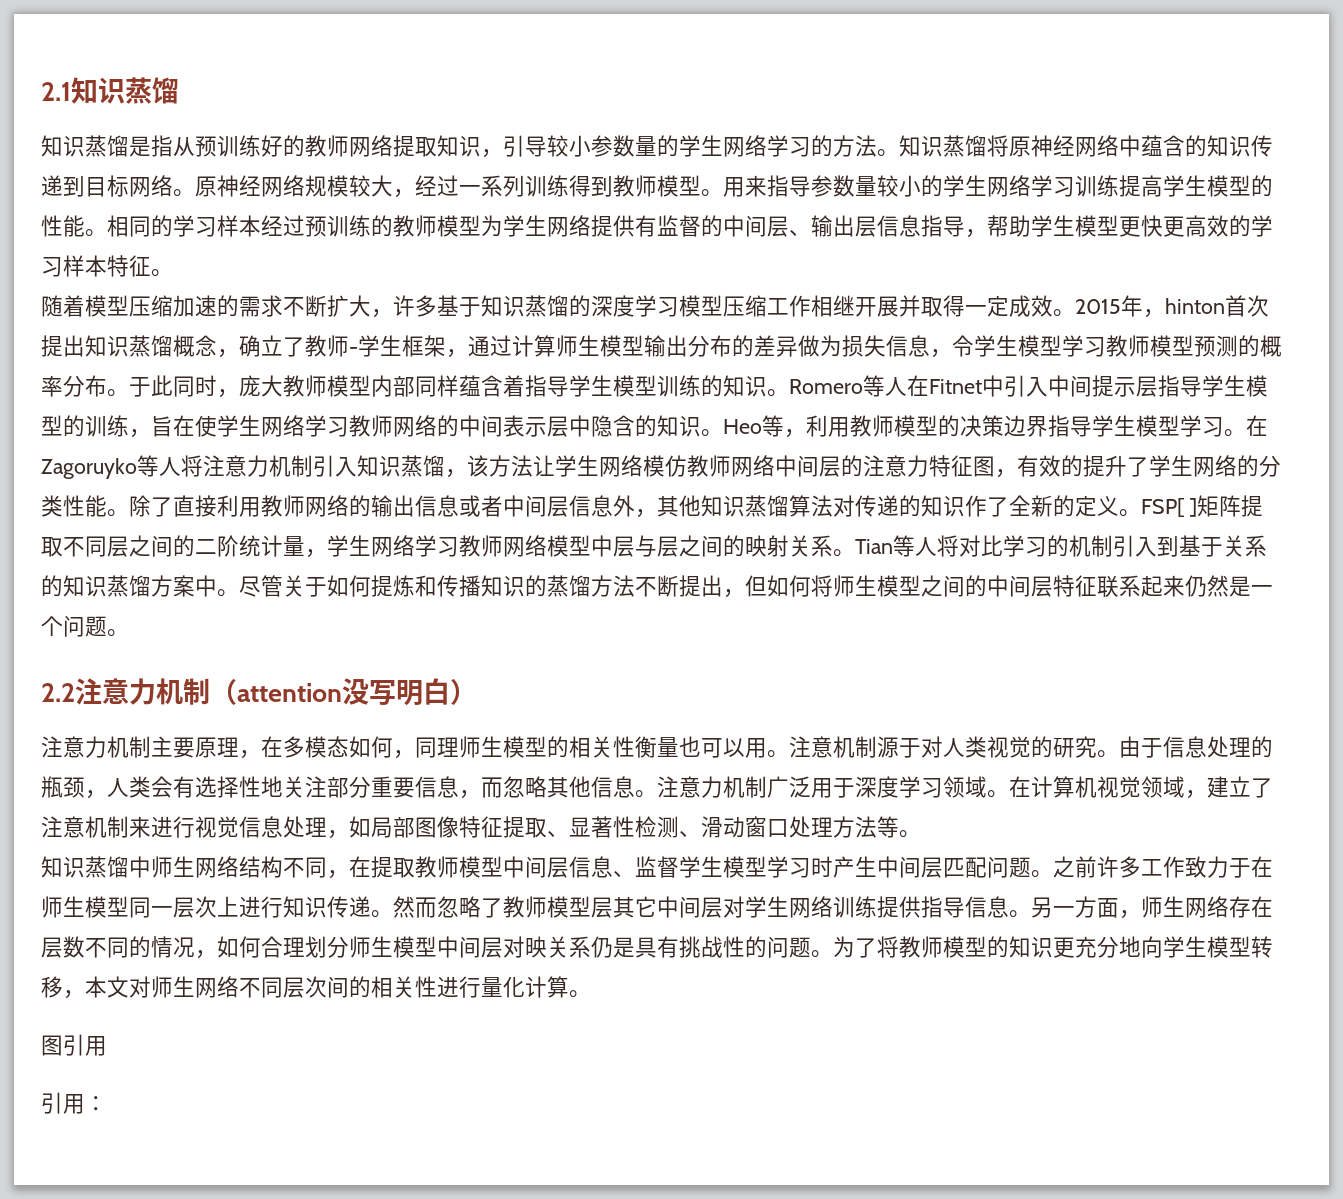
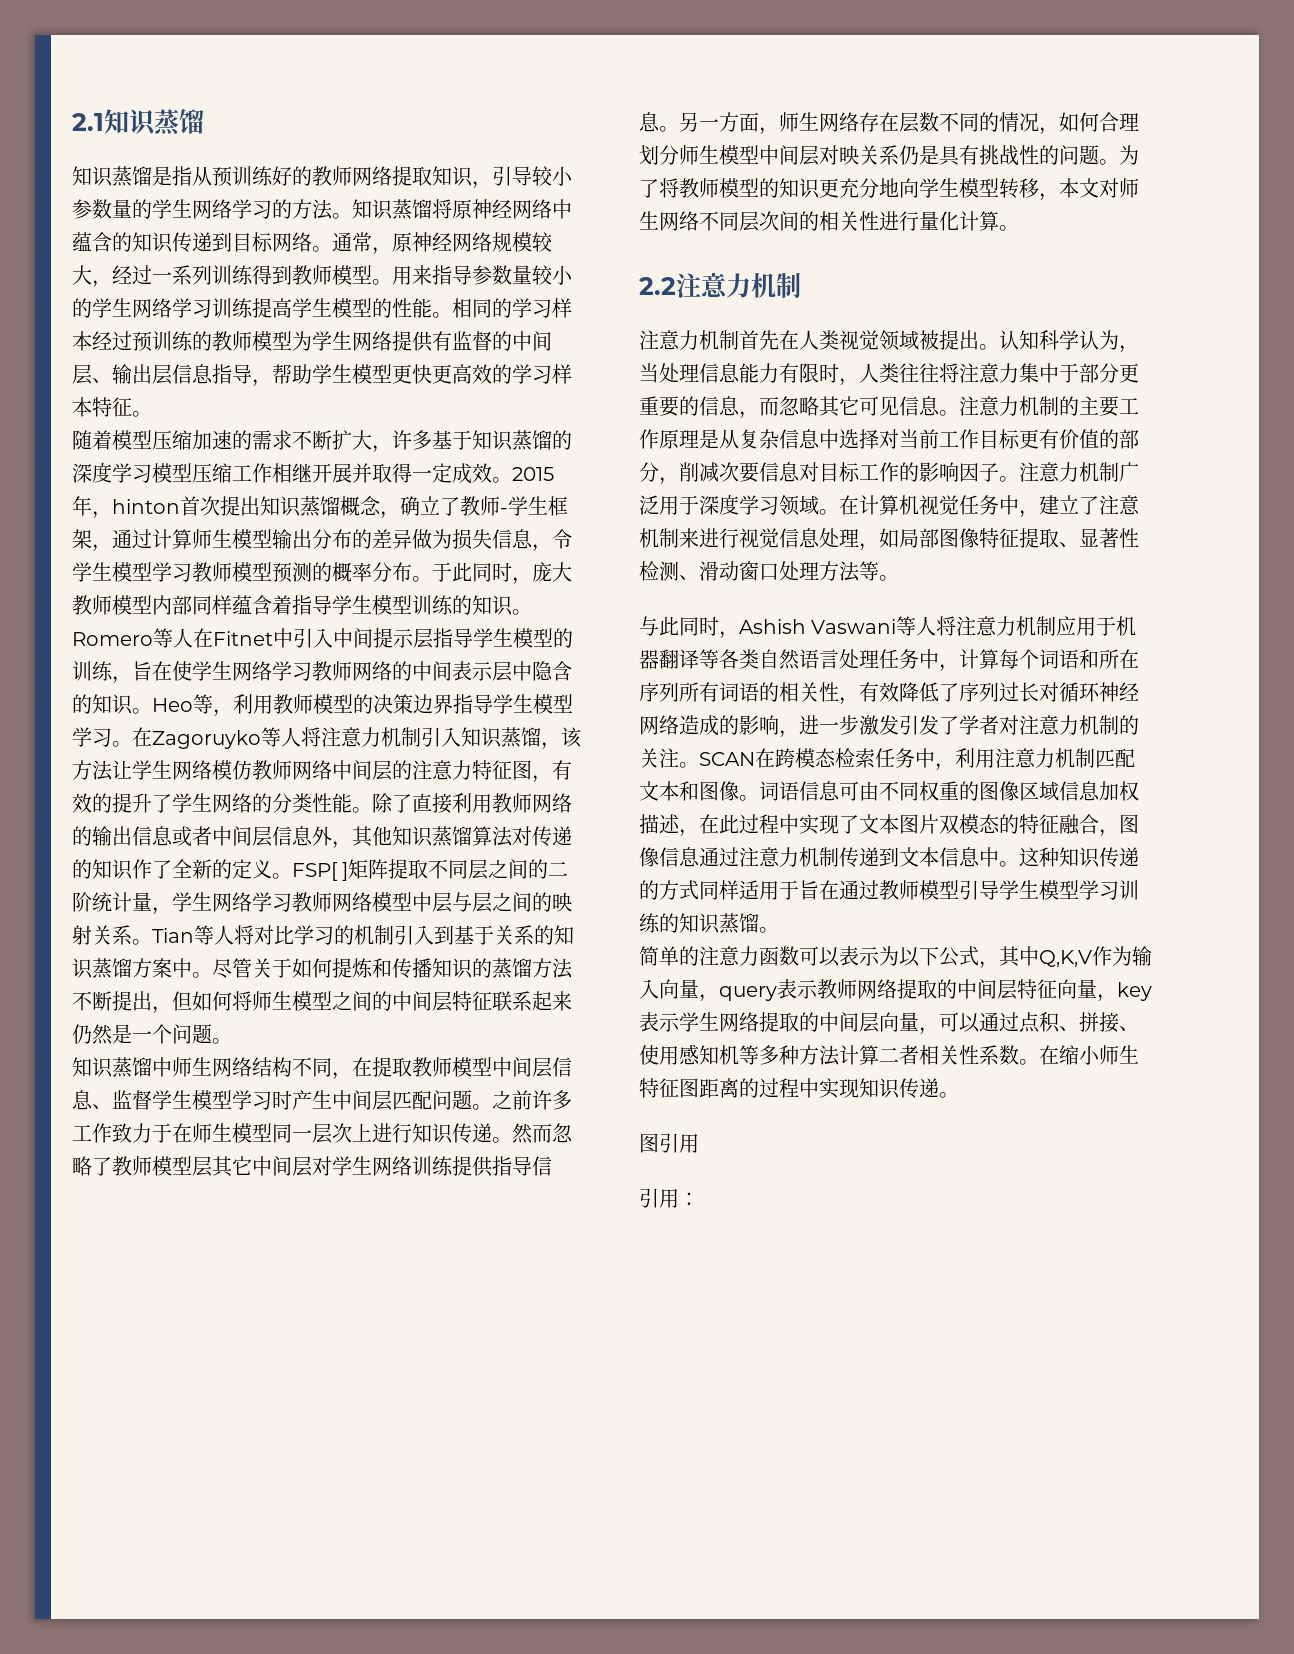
- 原神经网络规模较大，经过一系列训练得到教师模型。
+ 通常，原神经网络规模较大，经过一系列训练得到教师模型。
- 2.2注意力机制（attention没写明白）
- 注意力机制主要原理，在多模态如何，同理师生模型的相关性衡量也可以用。注意机制源于对人类视觉的研究。由于信息处理的瓶颈，人类会有选择性地关注部分重要信息，而忽略其他信息。注意力机制广泛用于深度学习领域。在计算机视觉领域，建立了注意机制来进行视觉信息处理，如局部图像特征提取、显著性检测、滑动窗口处理方法等。
+ 2.2注意力机制
+ 注意力机制首先在人类视觉领域被提出。认知科学认为，当处理信息能力有限时，人类往往将注意力集中于部分更重要的信息，而忽略其它可见信息。注意力机制的主要工作原理是从复杂信息中选择对当前工作目标更有价值的部分，削减次要信息对目标工作的影响因子。注意力机制广泛用于深度学习领域。在计算机视觉任务中，建立了注意机制来进行视觉信息处理，如局部图像特征提取、显著性检测、滑动窗口处理方法等。
+ 与此同时，Ashish Vaswani等人将注意力机制应用于机器翻译等各类自然语言处理任务中，计算每个词语和所在序列所有词语的相关性，有效降低了序列过长对循环神经网络造成的影响，进一步激发引发了学者对注意力机制的关注。SCAN在跨模态检索任务中，利用注意力机制匹配文本和图像。词语信息可由不同权重的图像区域信息加权描述，在此过程中实现了文本图片双模态的特征融合，图像信息通过注意力机制传递到文本信息中。这种知识传递的方式同样适用于旨在通过教师模型引导学生模型学习训练的知识蒸馏。
+ 简单的注意力函数可以表示为以下公式，其中Q,K,V作为输入向量，query表示教师网络提取的中间层特征向量，key表示学生网络提取的中间层向量，可以通过点积、拼接、使用感知机等多种方法计算二者相关性系数。在缩小师生特征图距离的过程中实现知识传递。

